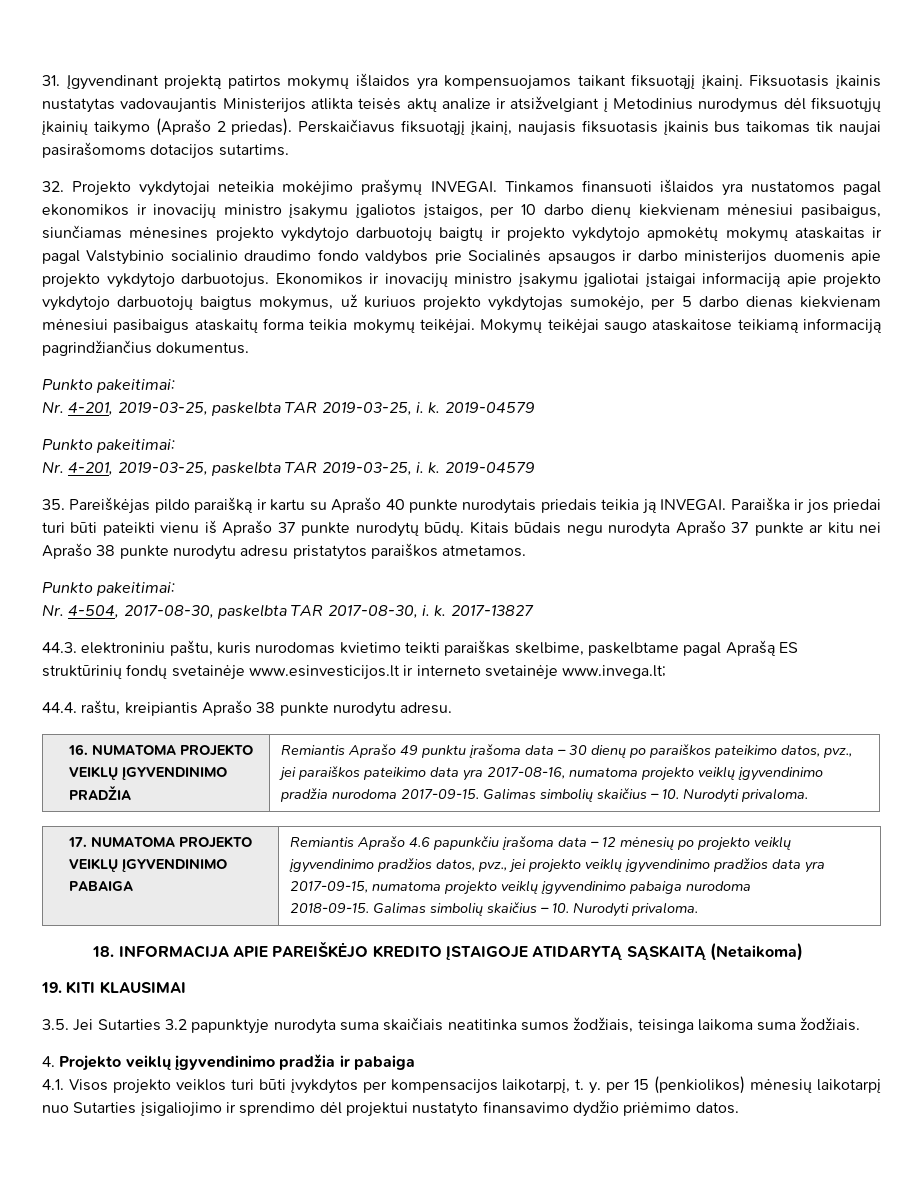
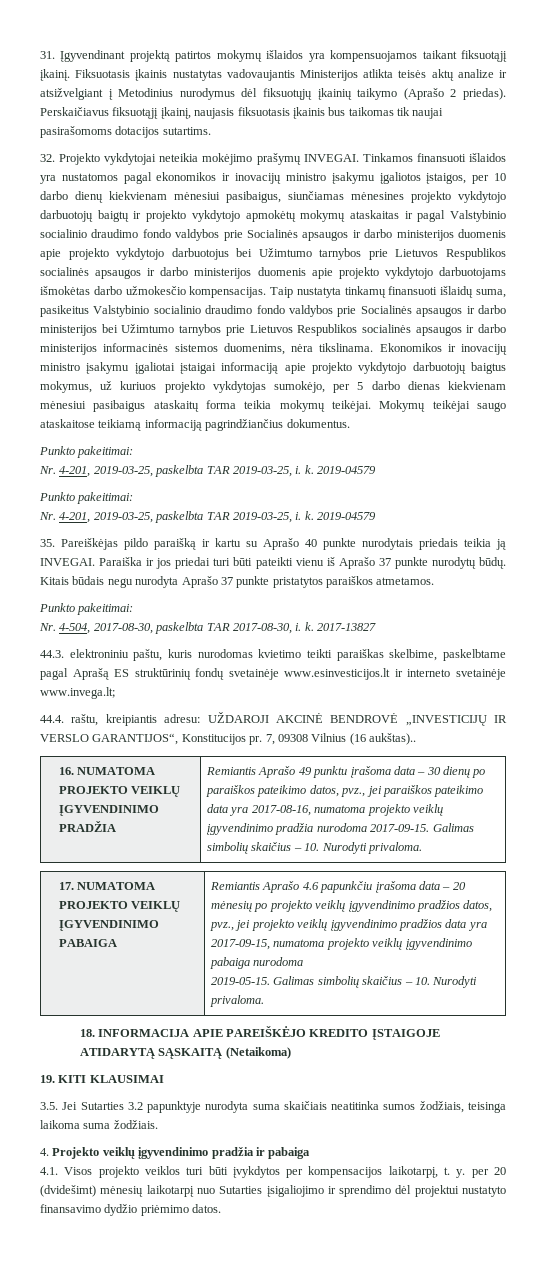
- Tinkamos finansuoti išlaidos yra nustatomos pagal ekonomikos ir inovacijų ministro įsakymu įgaliotos įstaigos, per 10 darbo dienų kiekvienam mėnesiui pasibaigus, siunčiamas mėnesines projekto vykdytojo darbuotojų baigtų ir projekto vykdytojo apmokėtų mokymų ataskaitas ir pagal Valstybinio socialinio draudimo fondo valdybos prie Socialinės apsaugos ir darbo ministerijos duomenis apie projekto vykdytojo darbuotojus.
+ Tinkamos finansuoti išlaidos yra nustatomos pagal ekonomikos ir inovacijų ministro įsakymu įgaliotos įstaigos, per 10 darbo dienų kiekvienam mėnesiui pasibaigus, siunčiamas mėnesines projekto vykdytojo darbuotojų baigtų ir projekto vykdytojo apmokėtų mokymų ataskaitas ir pagal Valstybinio socialinio draudimo fondo valdybos prie Socialinės apsaugos ir darbo ministerijos duomenis apie projekto vykdytojo darbuotojus bei Užimtumo tarnybos prie Lietuvos Respublikos socialinės apsaugos ir darbo ministerijos duomenis apie projekto vykdytojo darbuotojams išmokėtas darbo užmokesčio kompensacijas. Taip nustatyta tinkamų finansuoti išlaidų suma, pasikeitus Valstybinio socialinio draudimo fondo valdybos prie Socialinės apsaugos ir darbo ministerijos bei Užimtumo tarnybos prie Lietuvos Respublikos socialinės apsaugos ir darbo ministerijos informacinės sistemos duomenims, nėra tikslinama.
- Kitais būdais negu nurodyta Aprašo 37 punkte ar kitu nei Aprašo 38 punkte nurodytu adresu pristatytos paraiškos atmetamos.
+ Kitais būdais negu nurodyta Aprašo 37 punkte pristatytos paraiškos atmetamos.
- 44.4. raštu, kreipiantis Aprašo 38 punkte nurodytu adresu.
+ 44.4. raštu, kreipiantis adresu: UŽDAROJI AKCINĖ BENDROVĖ „INVESTICIJŲ IR VERSLO GARANTIJOS“, Konstitucijos pr. 7, 09308 Vilnius (16 aukštas)..
- Remiantis Aprašo 4.6 papunkčiu įrašoma data – 12 mėnesių po projekto veiklų įgyvendinimo pradžios datos, pvz., jei projekto veiklų įgyvendinimo pradžios data yra 2017-09-15, numatoma projekto veiklų įgyvendinimo pabaiga nurodoma
+ Remiantis Aprašo 4.6 papunkčiu įrašoma data – 20 mėnesių po projekto veiklų įgyvendinimo pradžios datos, pvz., jei projekto veiklų įgyvendinimo pradžios data yra 2017-09-15, numatoma projekto veiklų įgyvendinimo pabaiga nurodoma
- 2018-09-15.
+ 2019-05-15.
- 4.1. Visos projekto veiklos turi būti įvykdytos per kompensacijos laikotarpį, t. y. per 15 (penkiolikos) mėnesių laikotarpį nuo Sutarties įsigaliojimo ir sprendimo dėl projektui nustatyto finansavimo dydžio priėmimo datos.
+ 4.1. Visos projekto veiklos turi būti įvykdytos per kompensacijos laikotarpį, t. y. per 20 (dvidešimt) mėnesių laikotarpį nuo Sutarties įsigaliojimo ir sprendimo dėl projektui nustatyto finansavimo dydžio priėmimo datos.

